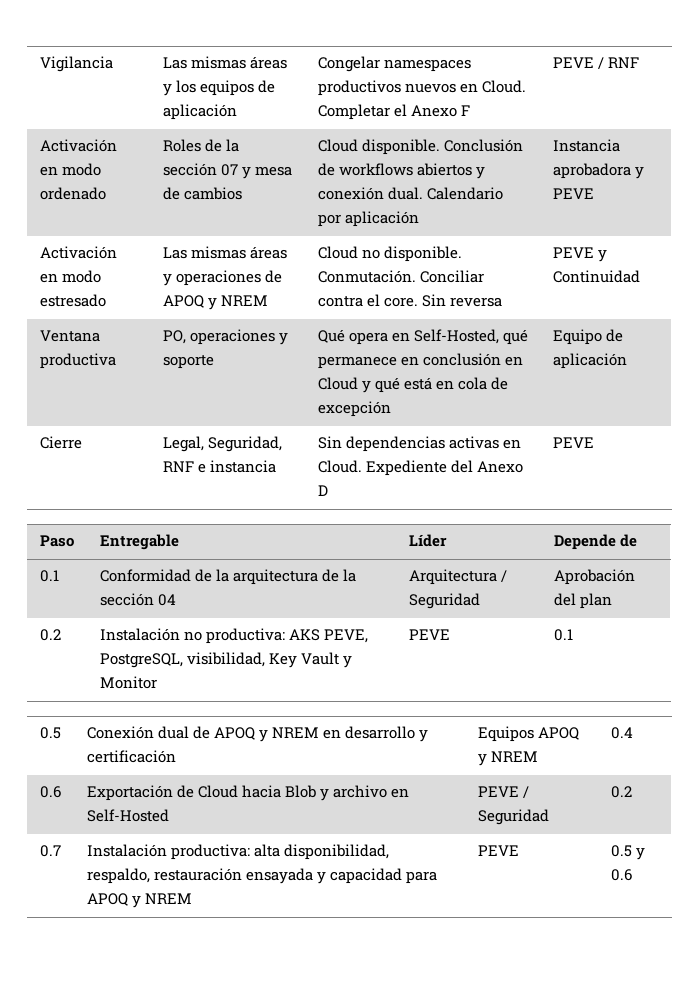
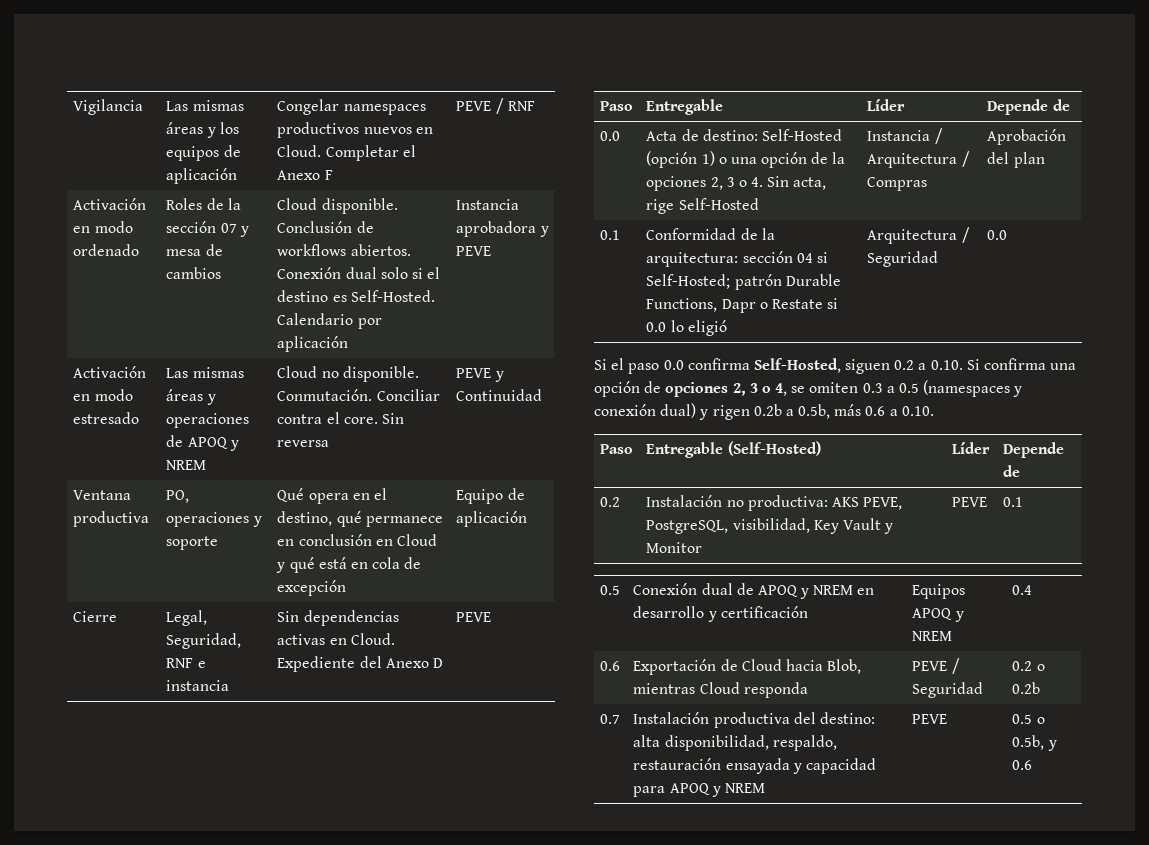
- Activación en modo ordenado | Roles de la sección 07 y mesa de cambios | Cloud disponible. Conclusión de workflows abiertos y conexión dual. Calendario por aplicación | Instancia aprobadora y PEVE
+ Activación en modo ordenado | Roles de la sección 07 y mesa de cambios | Cloud disponible. Conclusión de workflows abiertos. Conexión dual solo si el destino es Self-Hosted. Calendario por aplicación | Instancia aprobadora y PEVE
- Ventana productiva | PO, operaciones y soporte | Qué opera en Self-Hosted, qué permanece en conclusión en Cloud y qué está en cola de excepción | Equipo de aplicación
+ Ventana productiva | PO, operaciones y soporte | Qué opera en el destino, qué permanece en conclusión en Cloud y qué está en cola de excepción | Equipo de aplicación
+ 0.0 | Acta de destino: Self-Hosted (opción 1) o una opción de la opciones 2, 3 o 4. Sin acta, rige Self-Hosted | Instancia / Arquitectura / Compras | Aprobación del plan
- 0.1 | Conformidad de la arquitectura de la sección 04 | Arquitectura / Seguridad | Aprobación del plan
+ 0.1 | Conformidad de la arquitectura: sección 04 si Self-Hosted; patrón Durable Functions, Dapr o Restate si 0.0 lo eligió | Arquitectura / Seguridad | 0.0
+ Si el paso 0.0 confirma Self-Hosted, siguen 0.2 a 0.10. Si confirma una opción de opciones 2, 3 o 4, se omiten 0.3 a 0.5 (namespaces y conexión dual) y rigen 0.2b a 0.5b, más 0.6 a 0.10.
+ Paso | Entregable (Self-Hosted) | Líder | Depende de
- 0.6 | Exportación de Cloud hacia Blob y archivo en Self-Hosted | PEVE / Seguridad | 0.2
+ 0.6 | Exportación de Cloud hacia Blob, mientras Cloud responda | PEVE / Seguridad | 0.2 o 0.2b
- 0.7 | Instalación productiva: alta disponibilidad, respaldo, restauración ensayada y capacidad para APOQ y NREM | PEVE | 0.5 y 0.6
+ 0.7 | Instalación productiva del destino: alta disponibilidad, respaldo, restauración ensayada y capacidad para APOQ y NREM | PEVE | 0.5 o 0.5b, y 0.6

